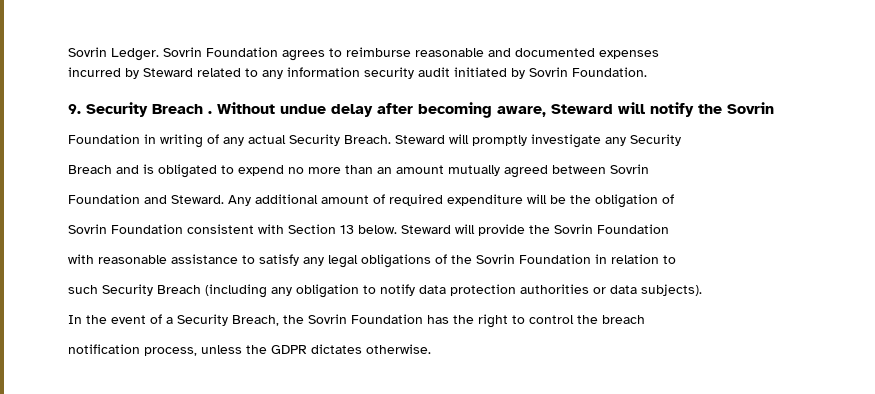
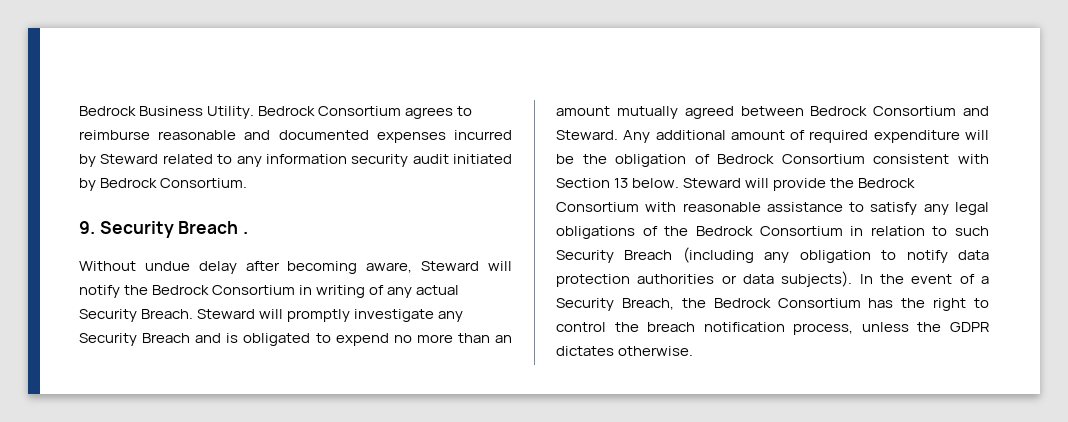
- Sovrin Ledger. Sovrin Foundation agrees to reimburse reasonable and documented expenses
- incurred by Steward related to any information security audit initiated by Sovrin Foundation.
+ Bedrock Business Utility. Bedrock Consortium agrees to reimburse reasonable and documented expenses incurred by Steward related to any information security audit initiated by Bedrock Consortium.
- 9. Security Breach . Without undue delay after becoming aware, Steward will notify the Sovrin
- Foundation in writing of any actual Security Breach.
+ 9. Security Breach .
+ Without undue delay after becoming aware, Steward will notify the Bedrock Consortium in writing of any actual Security Breach.
- Steward will promptly investigate any Security
- Breach and is obligated to expend no more than an amount mutually agreed between Sovrin
- Foundation and Steward.
+ Steward will promptly investigate any Security Breach and is obligated to expend no more than an amount mutually agreed between Bedrock Consortium and Steward.
- Any additional amount of required expenditure will be the obligation of
- Sovrin Foundation consistent with Section 13 below.
+ Any additional amount of required expenditure will be the obligation of Bedrock Consortium consistent with Section 13 below.
- Steward will provide the Sovrin Foundation
- with reasonable assistance to satisfy any legal obligations of the Sovrin Foundation in relation to
- such Security Breach (including any obligation to notify data protection authorities or data subjects).
- In the event of a Security Breach, the Sovrin Foundation has the right to control the breach
- notification process, unless the GDPR dictates otherwise.
+ Steward will provide the Bedrock Consortium with reasonable assistance to satisfy any legal obligations of the Bedrock Consortium in relation to such Security Breach (including any obligation to notify data protection authorities or data subjects). In the event of a Security Breach, the Bedrock Consortium has the right to control the breach notification process, unless the GDPR dictates otherwise.

